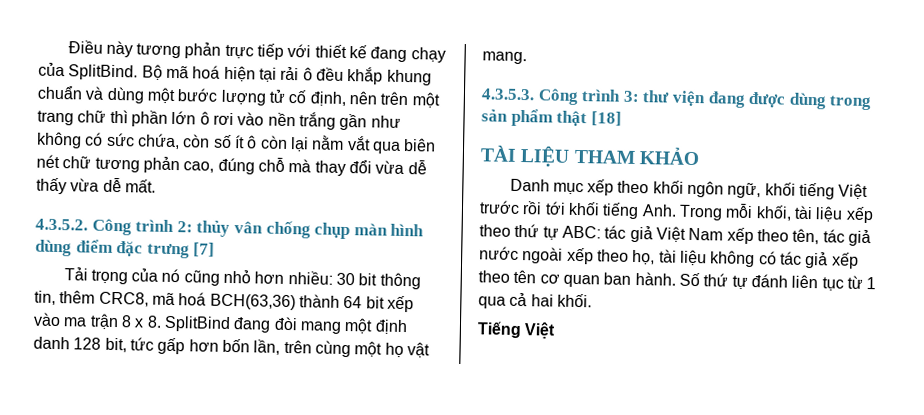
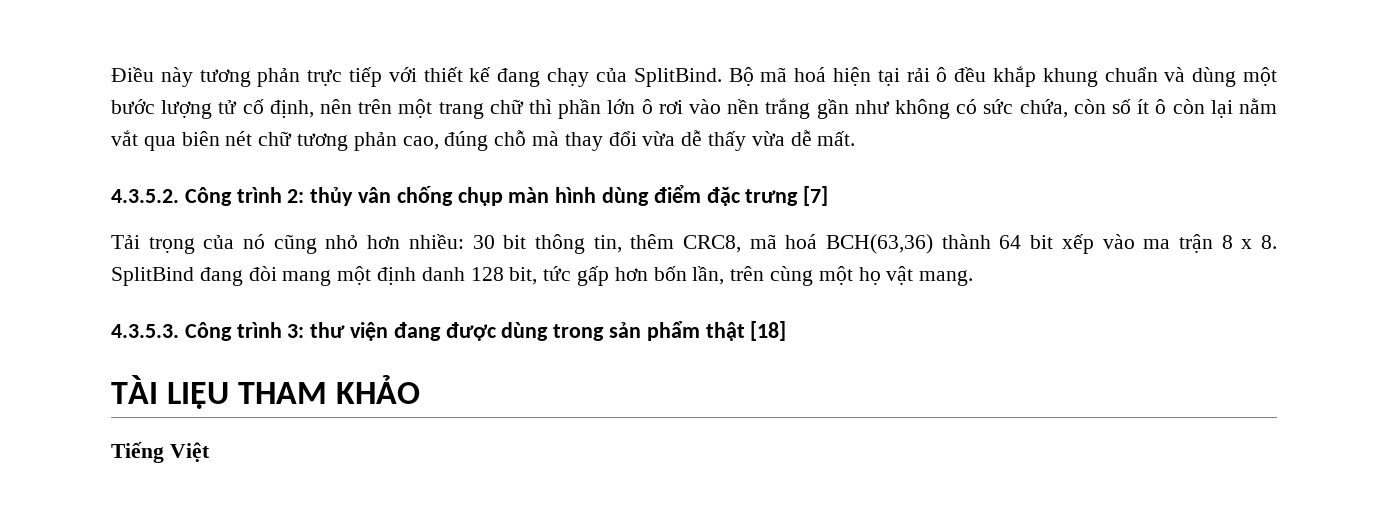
- Danh mục xếp theo khối ngôn ngữ, khối tiếng Việt trước rồi tới khối tiếng Anh. Trong mỗi khối, tài liệu xếp theo thứ tự ABC: tác giả Việt Nam xếp theo tên, tác giả nước ngoài xếp theo họ, tài liệu không có tác giả xếp theo tên cơ quan ban hành. Số thứ tự đánh liên tục từ 1 qua cả hai khối.

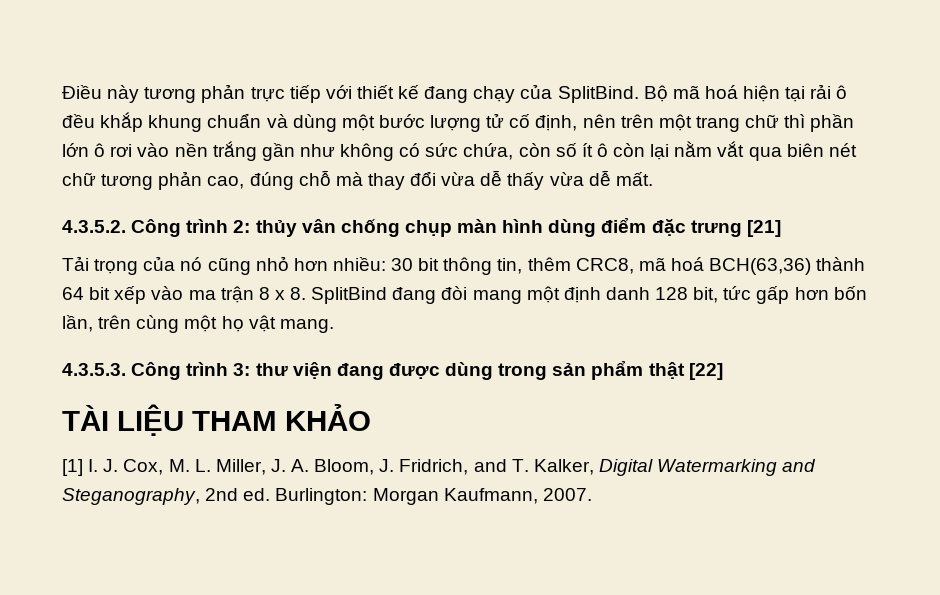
- 4.3.5.2. Công trình 2: thủy vân chống chụp màn hình dùng điểm đặc trưng [7]
+ 4.3.5.2. Công trình 2: thủy vân chống chụp màn hình dùng điểm đặc trưng [21]
- 4.3.5.3. Công trình 3: thư viện đang được dùng trong sản phẩm thật [18]
+ 4.3.5.3. Công trình 3: thư viện đang được dùng trong sản phẩm thật [22]
- Tiếng Việt
+ [1] I. J. Cox, M. L. Miller, J. A. Bloom, J. Fridrich, and T. Kalker, Digital Watermarking and Steganography, 2nd ed. Burlington: Morgan Kaufmann, 2007.

